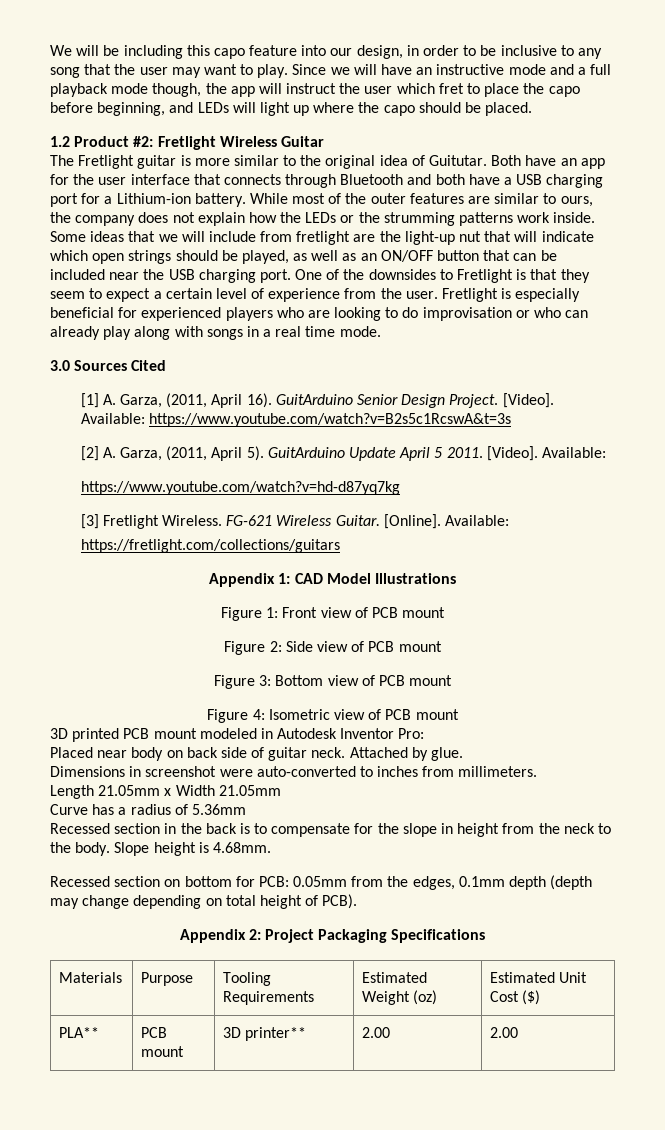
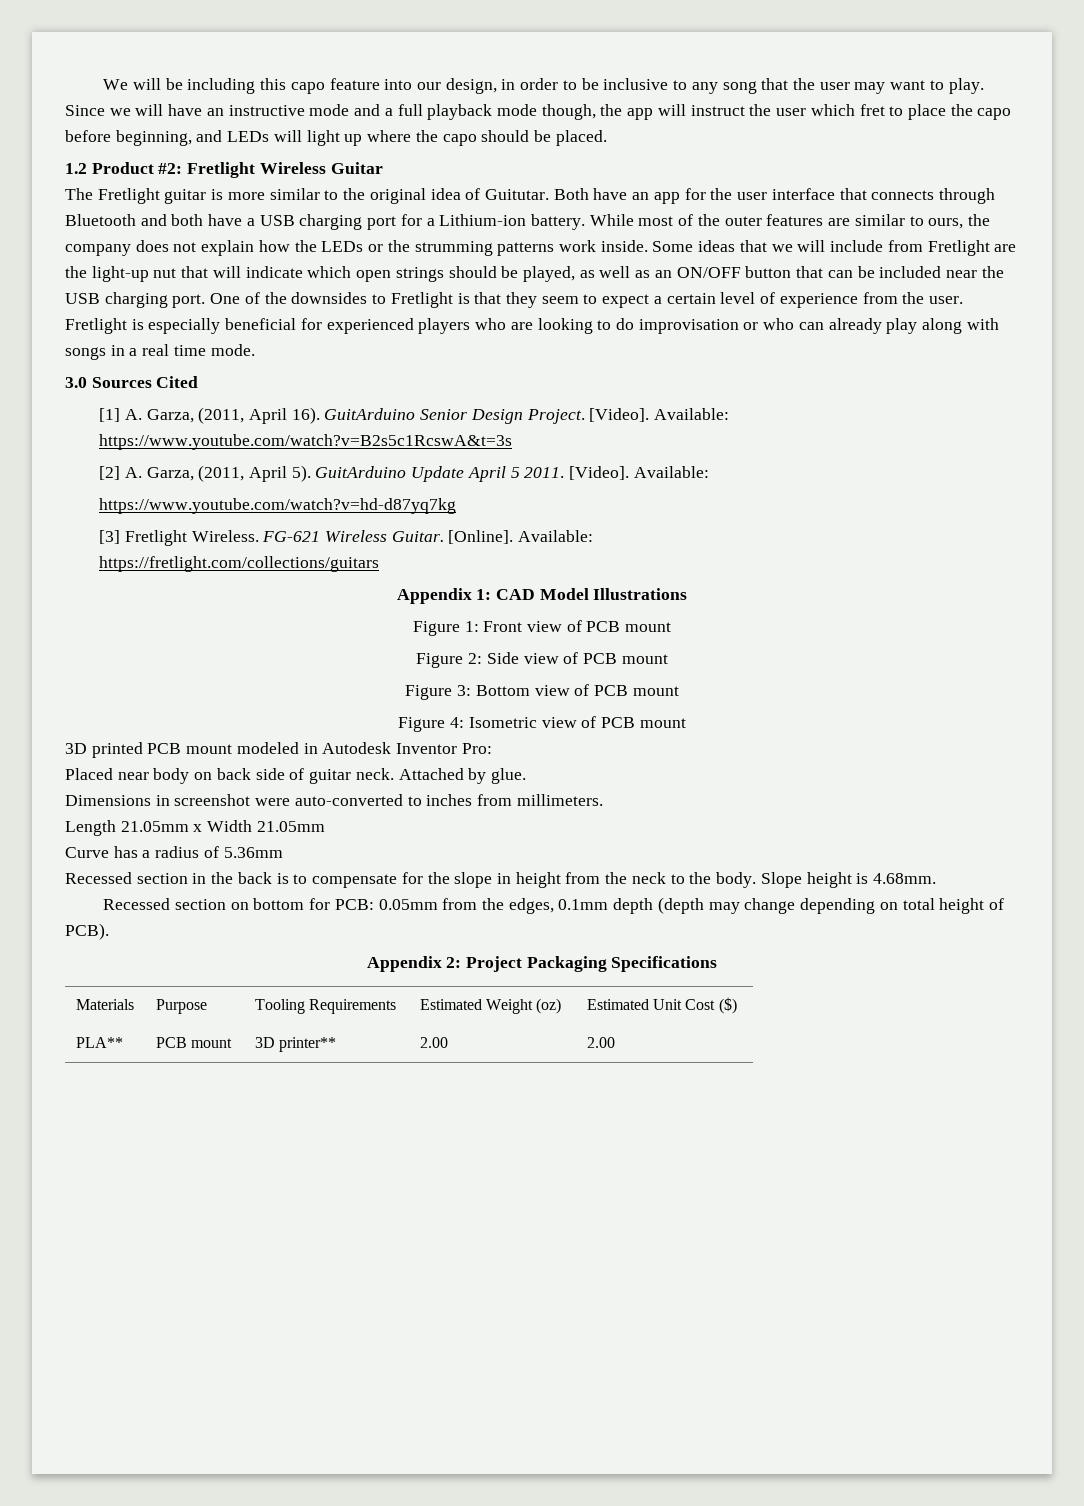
- Some ideas that we will include from fretlight are the light-up nut that will indicate which open strings should be played, as well as an ON/OFF button that can be included near the USB charging port.
+ Some ideas that we will include from Fretlight are the light-up nut that will indicate which open strings should be played, as well as an ON/OFF button that can be included near the USB charging port.

